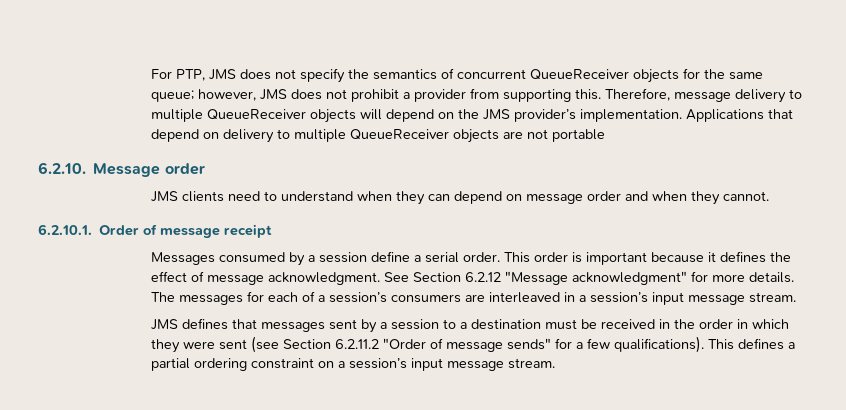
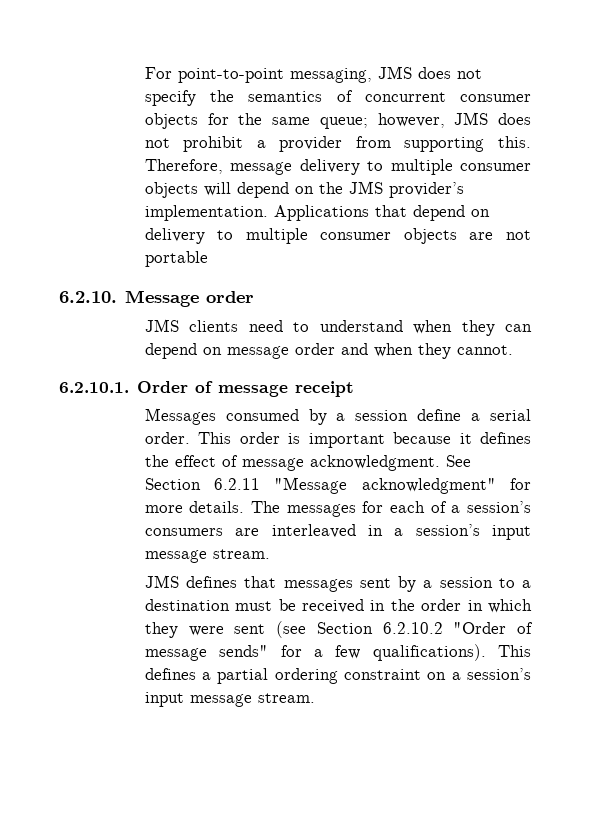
- For PTP, JMS does not specify the semantics of concurrent QueueReceiver objects for the same queue; however, JMS does not prohibit a provider from supporting this.
+ For point-to-point messaging, JMS does not specify the semantics of concurrent consumer objects for the same queue; however, JMS does not prohibit a provider from supporting this.
- Therefore, message delivery to multiple QueueReceiver objects will depend on the JMS provider’s implementation.
+ Therefore, message delivery to multiple consumer objects will depend on the JMS provider’s implementation.
- Applications that depend on delivery to multiple QueueReceiver objects are not portable
+ Applications that depend on delivery to multiple consumer objects are not portable
- See Section 6.2.12 "Message acknowledgment" for more details.
+ See Section 6.2.11 "Message acknowledgment" for more details.
- JMS defines that messages sent by a session to a destination must be received in the order in which they were sent (see Section 6.2.11.2 "Order of message sends" for a few qualifications).
+ JMS defines that messages sent by a session to a destination must be received in the order in which they were sent (see Section 6.2.10.2 "Order of message sends" for a few qualifications).

